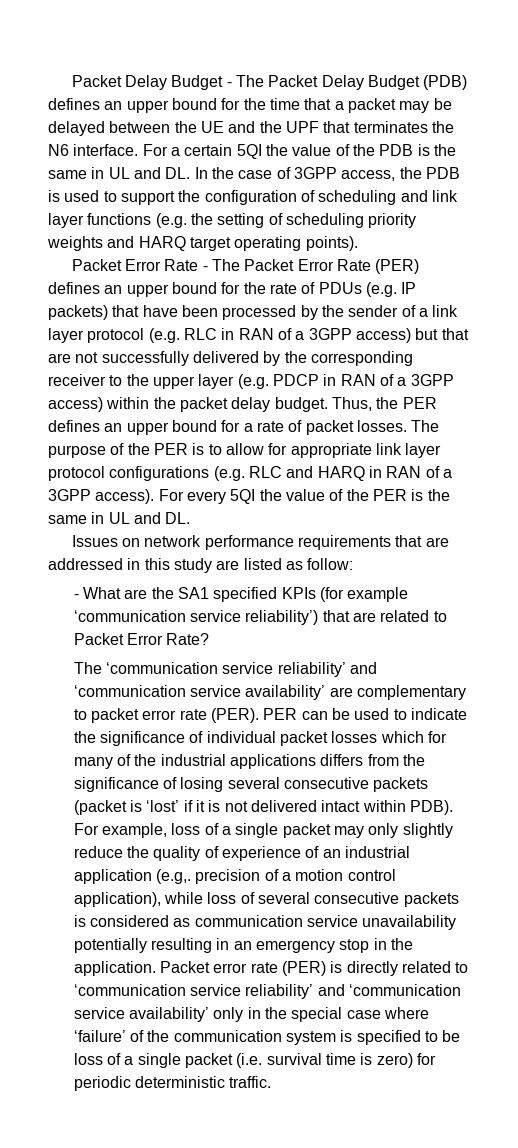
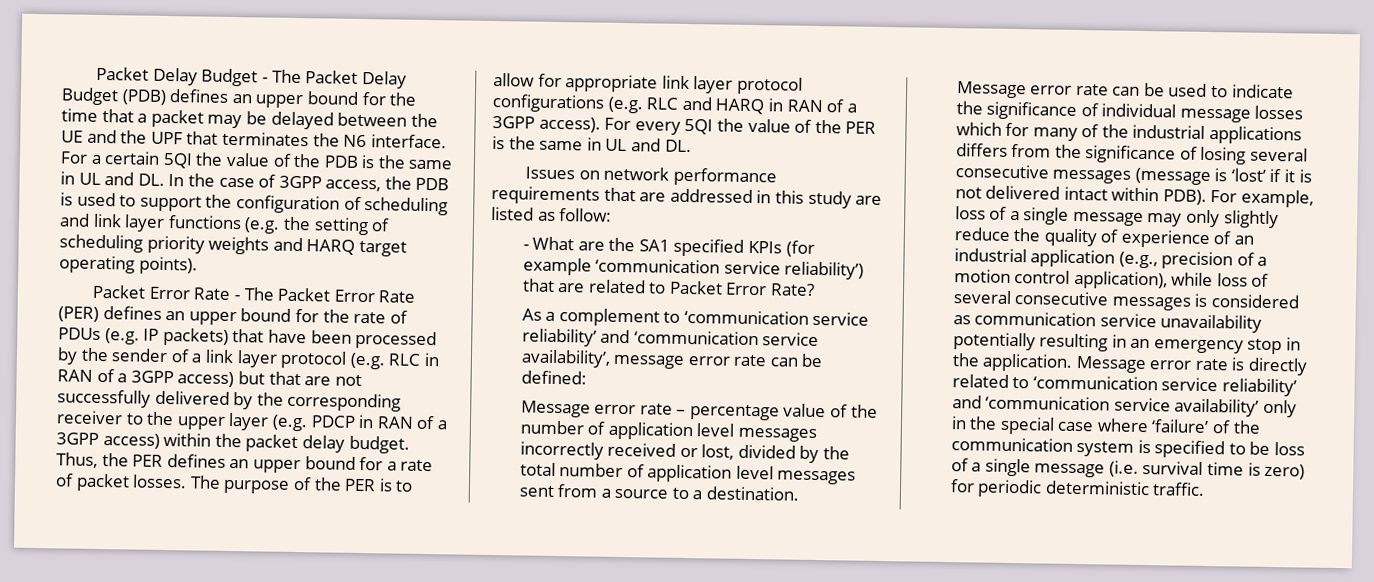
- The ‘communication service reliability’ and ‘communication service availability’ are complementary to packet error rate (PER). PER can be used to indicate the significance of individual packet losses which for many of the industrial applications differs from the significance of losing several consecutive packets (packet is ‘lost’ if it is not delivered intact within PDB).
+ As a complement to ‘communication service reliability’ and ‘communication service availability’, message error rate can be defined:
+ Message error rate – percentage value of the number of application level messages incorrectly received or lost, divided by the total number of application level messages sent from a source to a destination.
+ Message error rate can be used to indicate the significance of individual message losses which for many of the industrial applications differs from the significance of losing several consecutive messages (message is ‘lost’ if it is not delivered intact within PDB).
- For example, loss of a single packet may only slightly reduce the quality of experience of an industrial application (e.g,. precision of a motion control application), while loss of several consecutive packets is considered as communication service unavailability potentially resulting in an emergency stop in the application.
+ For example, loss of a single message may only slightly reduce the quality of experience of an industrial application (e.g., precision of a motion control application), while loss of several consecutive messages is considered as communication service unavailability potentially resulting in an emergency stop in the application.
- Packet error rate (PER) is directly related to ‘communication service reliability’ and ‘communication service availability’ only in the special case where ‘failure’ of the communication system is specified to be loss of a single packet (i.e. survival time is zero) for periodic deterministic traffic.
+ Message error rate is directly related to ‘communication service reliability’ and ‘communication service availability’ only in the special case where ‘failure’ of the communication system is specified to be loss of a single message (i.e. survival time is zero) for periodic deterministic traffic.

